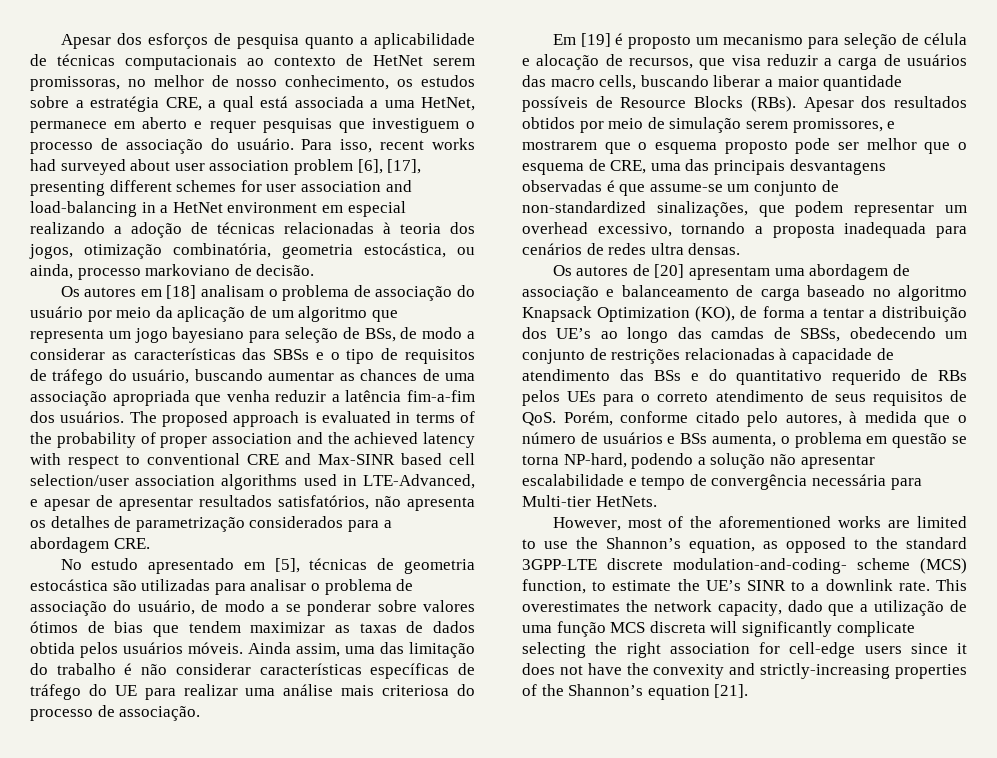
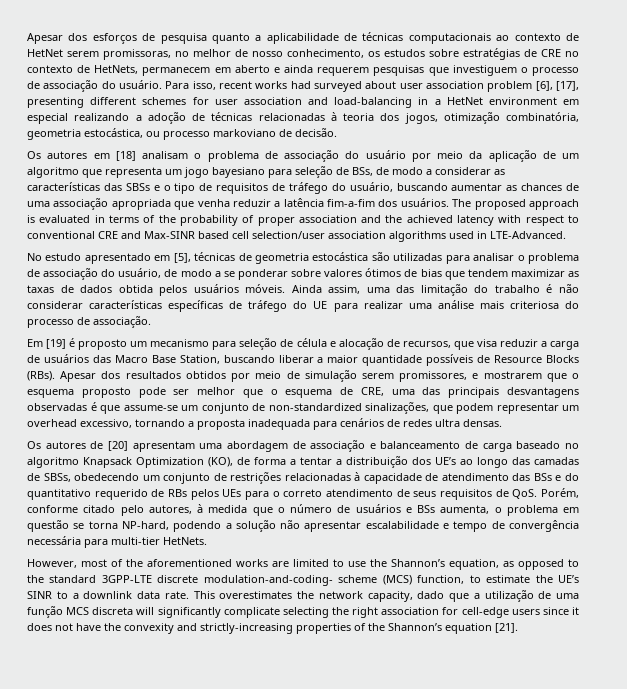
- Apesar dos esforços de pesquisa quanto a aplicabilidade de técnicas computacionais ao contexto de HetNet serem promissoras, no melhor de nosso conhecimento, os estudos sobre a estratégia CRE, a qual está associada a uma HetNet, permanece em aberto e requer pesquisas que investiguem o processo de associação do usuário.
+ Apesar dos esforços de pesquisa quanto a aplicabilidade de técnicas computacionais ao contexto de HetNet serem promissoras, no melhor de nosso conhecimento, os estudos sobre estratégias de CRE no contexto de HetNets, permanecem em aberto e ainda requerem pesquisas que investiguem o processo de associação do usuário.
- Para isso, recent works had surveyed about user association problem [6], [17], presenting different schemes for user association and load-balancing in a HetNet environment em especial realizando a adoção de técnicas relacionadas à teoria dos jogos, otimização combinatória, geometria estocástica, ou ainda, processo markoviano de decisão.
+ Para isso, recent works had surveyed about user association problem [6], [17], presenting different schemes for user association and load-balancing in a HetNet environment em especial realizando a adoção de técnicas relacionadas à teoria dos jogos, otimização combinatória, geometria estocástica, ou processo markoviano de decisão.
- The proposed approach is evaluated in terms of the probability of proper association and the achieved latency with respect to conventional CRE and Max-SINR based cell selection/user association algorithms used in LTE-Advanced, e apesar de apresentar resultados satisfatórios, não apresenta os detalhes de parametrização considerados para a abordagem CRE.
+ The proposed approach is evaluated in terms of the probability of proper association and the achieved latency with respect to conventional CRE and Max-SINR based cell selection/user association algorithms used in LTE-Advanced.
- Em [19] é proposto um mecanismo para seleção de célula e alocação de recursos, que visa reduzir a carga de usuários das macro cells, buscando liberar a maior quantidade possíveis de Resource Blocks (RBs).
+ Em [19] é proposto um mecanismo para seleção de célula e alocação de recursos, que visa reduzir a carga de usuários das Macro Base Station, buscando liberar a maior quantidade possíveis de Resource Blocks (RBs).
- Os autores de [20] apresentam uma abordagem de associação e balanceamento de carga baseado no algoritmo Knapsack Optimization (KO), de forma a tentar a distribuição dos UE’s ao longo das camdas de SBSs, obedecendo um conjunto de restrições relacionadas à capacidade de atendimento das BSs e do quantitativo requerido de RBs pelos UEs para o correto atendimento de seus requisitos de QoS. Porém, conforme citado pelo autores, à medida que o número de usuários e BSs aumenta, o problema em questão se torna NP-hard, podendo a solução não apresentar escalabilidade e tempo de convergência necessária para Multi-tier HetNets.
+ Os autores de [20] apresentam uma abordagem de associação e balanceamento de carga baseado no algoritmo Knapsack Optimization (KO), de forma a tentar a distribuição dos UE’s ao longo das camadas de SBSs, obedecendo um conjunto de restrições relacionadas à capacidade de atendimento das BSs e do quantitativo requerido de RBs pelos UEs para o correto atendimento de seus requisitos de QoS. Porém, conforme citado pelo autores, à medida que o número de usuários e BSs aumenta, o problema em questão se torna NP-hard, podendo a solução não apresentar escalabilidade e tempo de convergência necessária para multi-tier HetNets.
- However, most of the aforementioned works are limited to use the Shannon’s equation, as opposed to the standard 3GPP-LTE discrete modulation-and-coding- scheme (MCS) function, to estimate the UE’s SINR to a downlink rate.
+ However, most of the aforementioned works are limited to use the Shannon’s equation, as opposed to the standard 3GPP-LTE discrete modulation-and-coding- scheme (MCS) function, to estimate the UE’s SINR to a downlink data rate.

